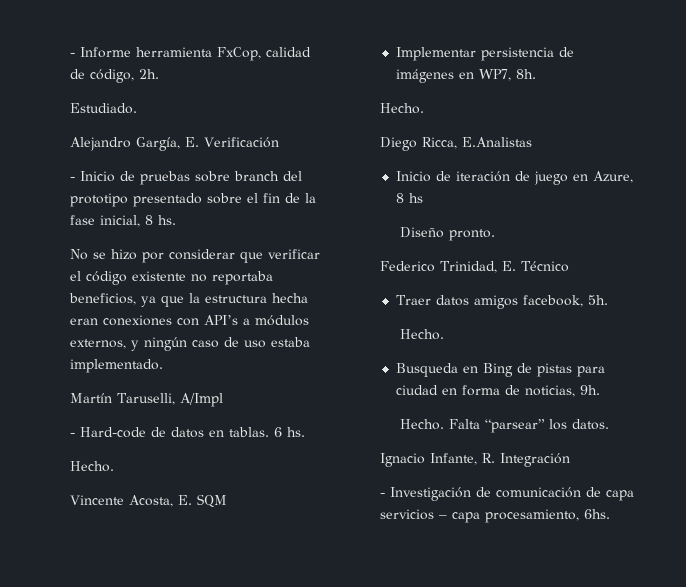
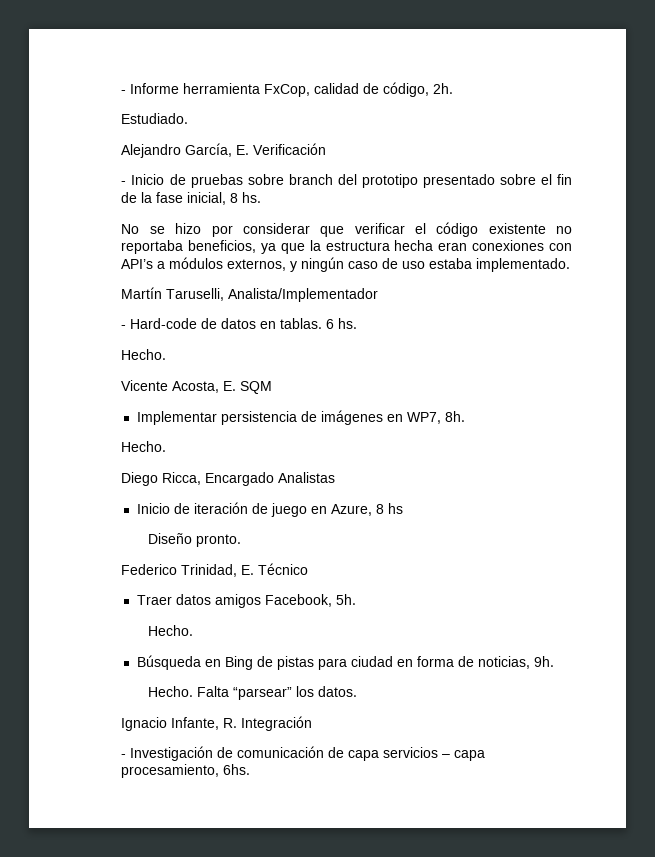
- Alejandro Gargía, E. Verificación
+ Alejandro García, E. Verificación
- Martín Taruselli, A/Impl
+ Martín Taruselli, Analista/Implementador
- Vincente Acosta, E. SQM
+ Vicente Acosta, E. SQM
- Diego Ricca, E.Analistas
+ Diego Ricca, Encargado Analistas
- Traer datos amigos facebook, 5h.
+ Traer datos amigos Facebook, 5h.
- Busqueda en Bing de pistas para ciudad en forma de noticias, 9h.
+ Búsqueda en Bing de pistas para ciudad en forma de noticias, 9h.

